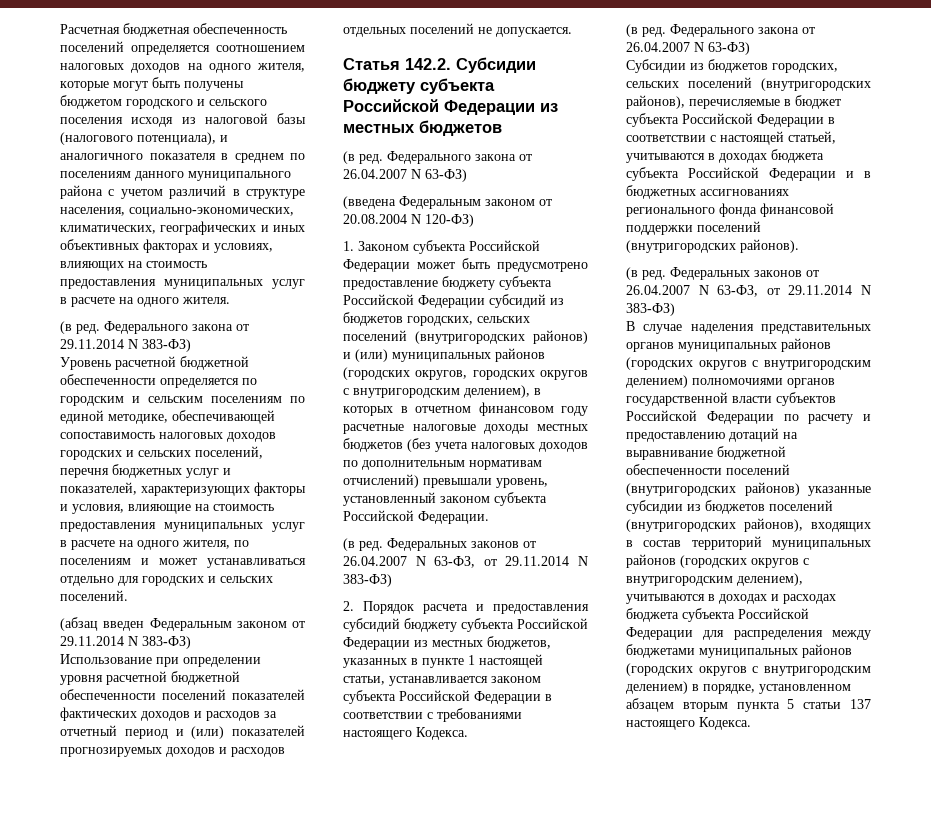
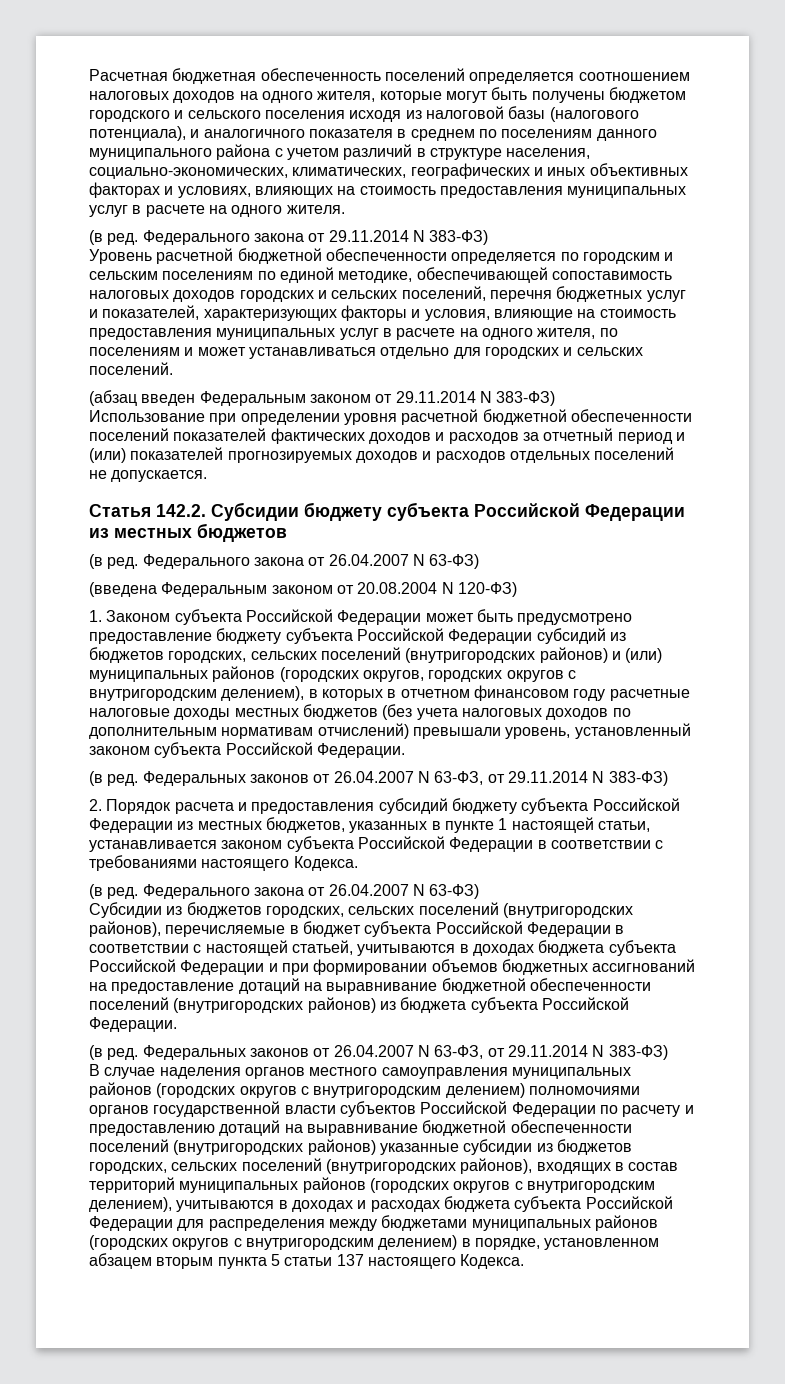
- Субсидии из бюджетов городских, сельских поселений (внутригородских районов), перечисляемые в бюджет субъекта Российской Федерации в соответствии с настоящей статьей, учитываются в доходах бюджета субъекта Российской Федерации и в бюджетных ассигнованиях регионального фонда финансовой поддержки поселений (внутригородских районов).
+ Субсидии из бюджетов городских, сельских поселений (внутригородских районов), перечисляемые в бюджет субъекта Российской Федерации в соответствии с настоящей статьей, учитываются в доходах бюджета субъекта Российской Федерации и при формировании объемов бюджетных ассигнований на предоставление дотаций на выравнивание бюджетной обеспеченности поселений (внутригородских районов) из бюджета субъекта Российской Федерации.
- В случае наделения представительных органов муниципальных районов (городских округов с внутригородским делением) полномочиями органов государственной власти субъектов Российской Федерации по расчету и предоставлению дотаций на выравнивание бюджетной обеспеченности поселений (внутригородских районов) указанные субсидии из бюджетов поселений (внутригородских районов), входящих в состав территорий муниципальных районов (городских округов с внутригородским делением), учитываются в доходах и расходах бюджета субъекта Российской Федерации для распределения между бюджетами муниципальных районов (городских округов с внутригородским делением) в порядке, установленном абзацем вторым пункта 5 статьи 137 настоящего Кодекса.
+ В случае наделения органов местного самоуправления муниципальных районов (городских округов с внутригородским делением) полномочиями органов государственной власти субъектов Российской Федерации по расчету и предоставлению дотаций на выравнивание бюджетной обеспеченности поселений (внутригородских районов) указанные субсидии из бюджетов городских, сельских поселений (внутригородских районов), входящих в состав территорий муниципальных районов (городских округов с внутригородским делением), учитываются в доходах и расходах бюджета субъекта Российской Федерации для распределения между бюджетами муниципальных районов (городских округов с внутригородским делением) в порядке, установленном абзацем вторым пункта 5 статьи 137 настоящего Кодекса.

